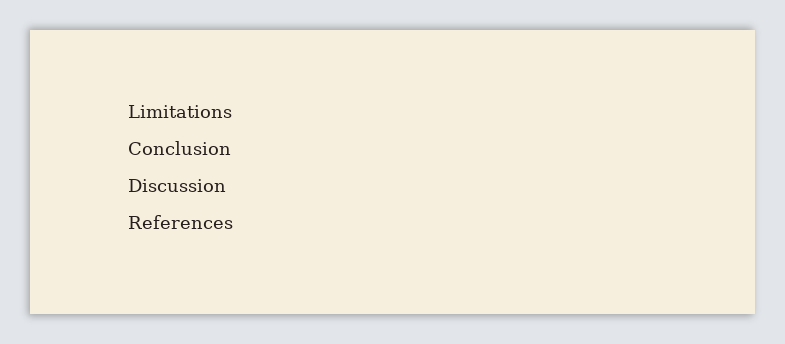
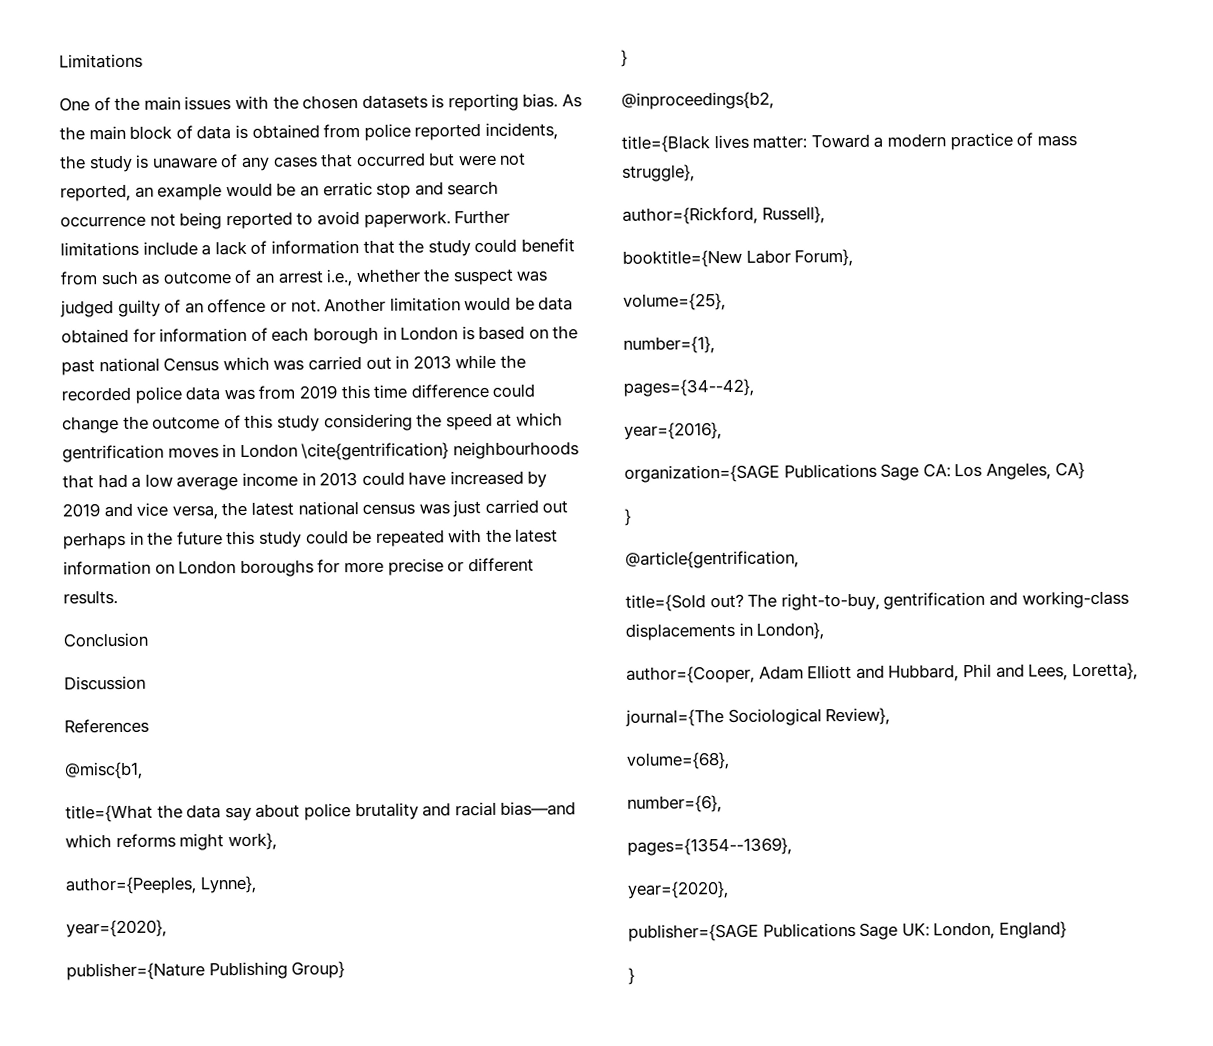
+ One of the main issues with the chosen datasets is reporting bias. As the main block of data is obtained from police reported incidents, the study is unaware of any cases that occurred but were not reported, an example would be an erratic stop and search occurrence not being reported to avoid paperwork. Further limitations include a lack of information that the study could benefit from such as outcome of an arrest i.e., whether the suspect was judged guilty of an offence or not. Another limitation would be data obtained for information of each borough in London is based on the past national Census which was carried out in 2013 while the recorded police data was from 2019 this time difference could change the outcome of this study considering the speed at which gentrification moves in London \cite{gentrification} neighbourhoods that had a low average income in 2013 could have increased by 2019 and vice versa, the latest national census was just carried out perhaps in the future this study could be repeated with the latest information on London boroughs for more precise or different results.
  Conclusion
  Discussion
  References
+ @misc{b1,
+ title={What the data say about police brutality and racial bias—and which reforms might work},
+ author={Peeples, Lynne},
+ year={2020},
+ publisher={Nature Publishing Group}
+ }
+ @inproceedings{b2,
+ title={Black lives matter: Toward a modern practice of mass struggle},
+ author={Rickford, Russell},
+ booktitle={New Labor Forum},
+ volume={25},
+ number={1},
+ pages={34--42},
+ year={2016},
+ organization={SAGE Publications Sage CA: Los Angeles, CA}
+ }
+ @article{gentrification,
+ title={Sold out? The right-to-buy, gentrification and working-class displacements in London},
+ author={Cooper, Adam Elliott and Hubbard, Phil and Lees, Loretta},
+ journal={The Sociological Review},
+ volume={68},
+ number={6},
+ pages={1354--1369},
+ year={2020},
+ publisher={SAGE Publications Sage UK: London, England}
+ }

